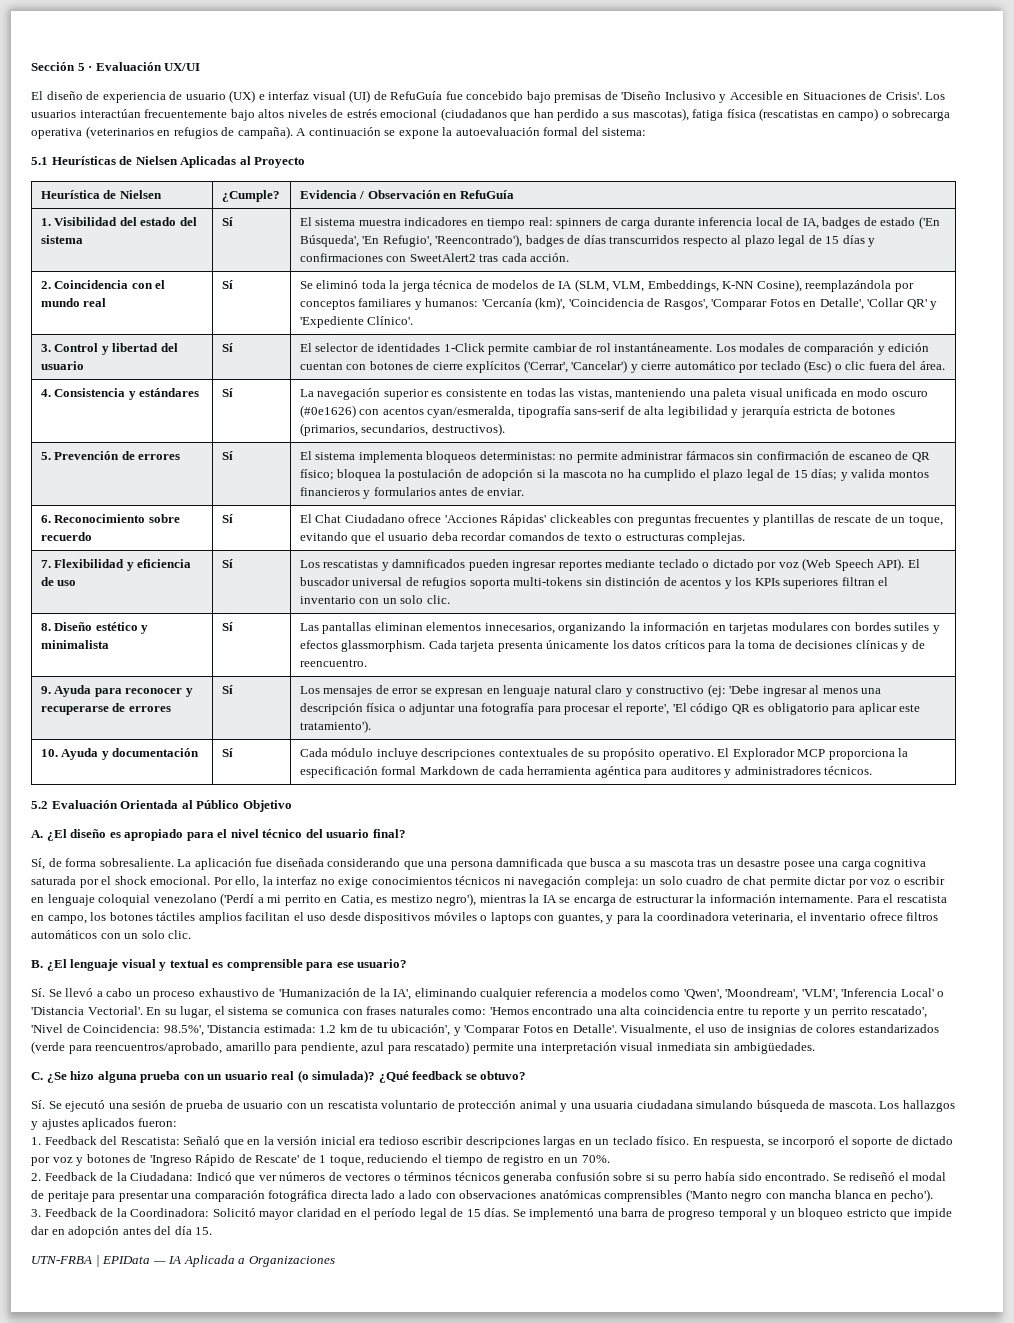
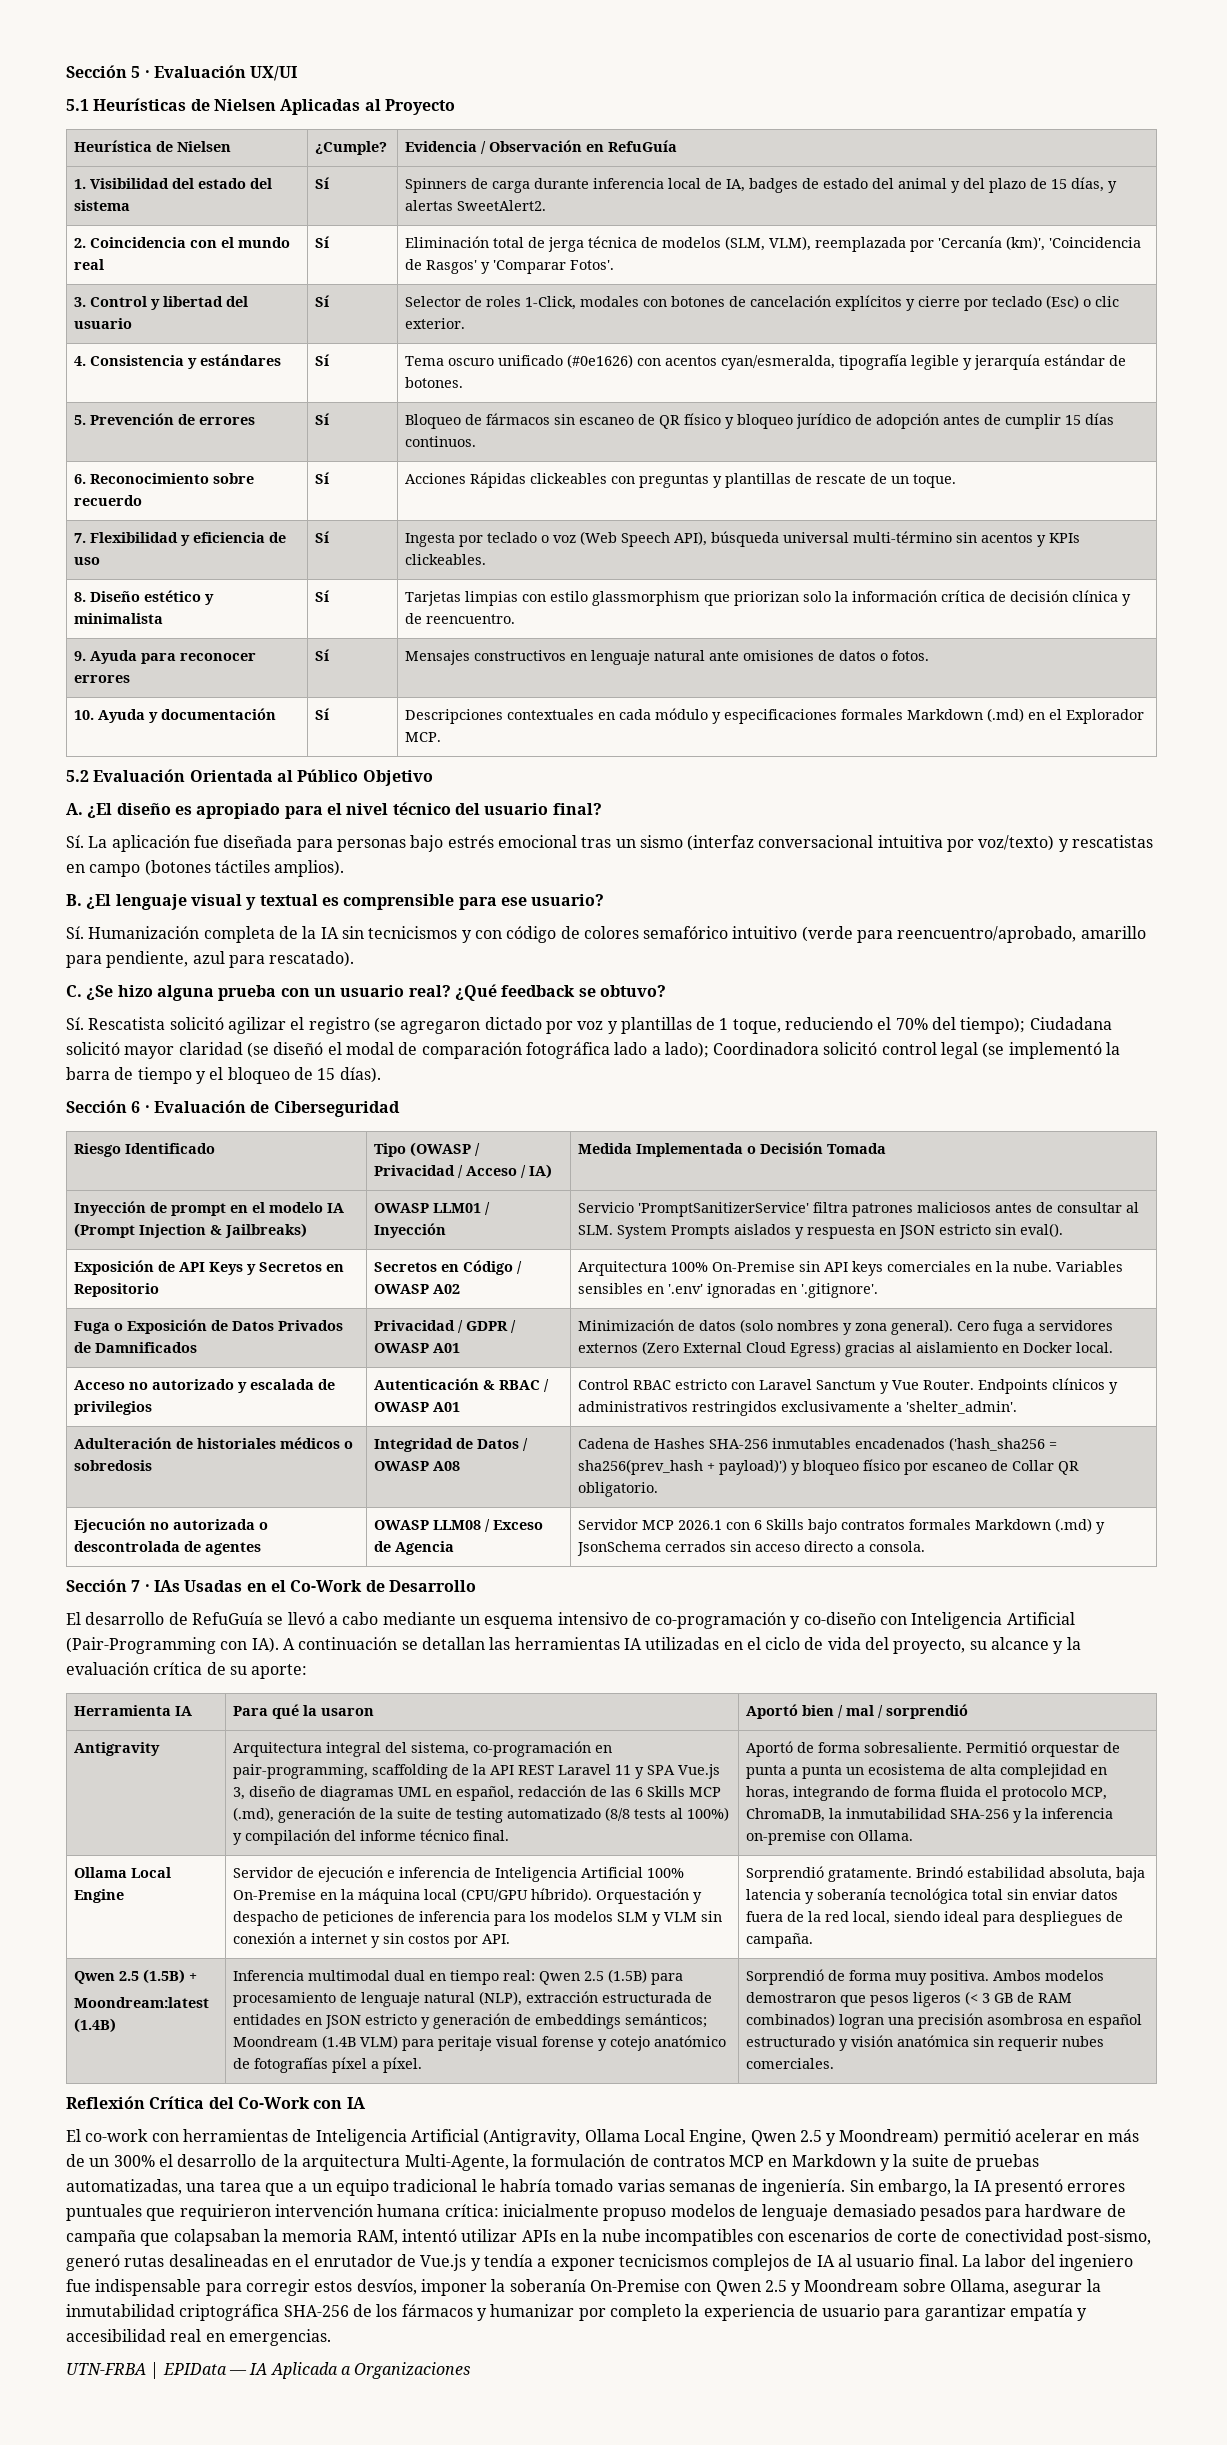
- El diseño de experiencia de usuario (UX) e interfaz visual (UI) de RefuGuía fue concebido bajo premisas de 'Diseño Inclusivo y Accesible en Situaciones de Crisis'. Los usuarios interactúan frecuentemente bajo altos niveles de estrés emocional (ciudadanos que han perdido a sus mascotas), fatiga física (rescatistas en campo) o sobrecarga operativa (veterinarios en refugios de campaña). A continuación se expone la autoevaluación formal del sistema:
- El sistema muestra indicadores en tiempo real: spinners de carga durante inferencia local de IA, badges de estado ('En Búsqueda', 'En Refugio', 'Reencontrado'), badges de días transcurridos respecto al plazo legal de 15 días y confirmaciones con SweetAlert2 tras cada acción.
+ Spinners de carga durante inferencia local de IA, badges de estado del animal y del plazo de 15 días, y alertas SweetAlert2.
- Se eliminó toda la jerga técnica de modelos de IA (SLM, VLM, Embeddings, K-NN Cosine), reemplazándola por conceptos familiares y humanos: 'Cercanía (km)', 'Coincidencia de Rasgos', 'Comparar Fotos en Detalle', 'Collar QR' y 'Expediente Clínico'.
+ Eliminación total de jerga técnica de modelos (SLM, VLM), reemplazada por 'Cercanía (km)', 'Coincidencia de Rasgos' y 'Comparar Fotos'.
- El selector de identidades 1-Click permite cambiar de rol instantáneamente. Los modales de comparación y edición cuentan con botones de cierre explícitos ('Cerrar', 'Cancelar') y cierre automático por teclado (Esc) o clic fuera del área.
+ Selector de roles 1-Click, modales con botones de cancelación explícitos y cierre por teclado (Esc) o clic exterior.
- 4. Consistencia y estándares | Sí | La navegación superior es consistente en todas las vistas, manteniendo una paleta visual unificada en modo oscuro (#0e1626) con acentos cyan/esmeralda, tipografía sans-serif de alta legibilidad y jerarquía estricta de botones (primarios, secundarios, destructivos).
+ 4. Consistencia y estándares | Sí | Tema oscuro unificado (#0e1626) con acentos cyan/esmeralda, tipografía legible y jerarquía estándar de botones.
- El sistema implementa bloqueos deterministas: no permite administrar fármacos sin confirmación de escaneo de QR físico; bloquea la postulación de adopción si la mascota no ha cumplido el plazo legal de 15 días; y valida montos financieros y formularios antes de enviar.
+ Bloqueo de fármacos sin escaneo de QR físico y bloqueo jurídico de adopción antes de cumplir 15 días continuos.
- 6. Reconocimiento sobre recuerdo | Sí | El Chat Ciudadano ofrece 'Acciones Rápidas' clickeables con preguntas frecuentes y plantillas de rescate de un toque, evitando que el usuario deba recordar comandos de texto o estructuras complejas.
+ 6. Reconocimiento sobre recuerdo | Sí | Acciones Rápidas clickeables con preguntas y plantillas de rescate de un toque.
- Los rescatistas y damnificados pueden ingresar reportes mediante teclado o dictado por voz (Web Speech API). El buscador universal de refugios soporta multi-tokens sin distinción de acentos y los KPIs superiores filtran el inventario con un solo clic.
+ Ingesta por teclado o voz (Web Speech API), búsqueda universal multi-término sin acentos y KPIs clickeables.
- 8. Diseño estético y minimalista | Sí | Las pantallas eliminan elementos innecesarios, organizando la información en tarjetas modulares con bordes sutiles y efectos glassmorphism. Cada tarjeta presenta únicamente los datos críticos para la toma de decisiones clínicas y de reencuentro.
+ 8. Diseño estético y minimalista | Sí | Tarjetas limpias con estilo glassmorphism que priorizan solo la información crítica de decisión clínica y de reencuentro.
- 9. Ayuda para reconocer y recuperarse de errores | Sí | Los mensajes de error se expresan en lenguaje natural claro y constructivo (ej: 'Debe ingresar al menos una descripción física o adjuntar una fotografía para procesar el reporte', 'El código QR es obligatorio para aplicar este tratamiento').
+ 9. Ayuda para reconocer errores | Sí | Mensajes constructivos en lenguaje natural ante omisiones de datos o fotos.
- 10. Ayuda y documentación | Sí | Cada módulo incluye descripciones contextuales de su propósito operativo. El Explorador MCP proporciona la especificación formal Markdown de cada herramienta agéntica para auditores y administradores técnicos.
+ 10. Ayuda y documentación | Sí | Descripciones contextuales en cada módulo y especificaciones formales Markdown (.md) en el Explorador MCP.
- Sí, de forma sobresaliente. La aplicación fue diseñada considerando que una persona damnificada que busca a su mascota tras un desastre posee una carga cognitiva saturada por el shock emocional. Por ello, la interfaz no exige conocimientos técnicos ni navegación compleja: un solo cuadro de chat permite dictar por voz o escribir en lenguaje coloquial venezolano ('Perdí a mi perrito en Catia, es mestizo negro'), mientras la IA se encarga de estructurar la información internamente. Para el rescatista en campo, los botones táctiles amplios facilitan el uso desde dispositivos móviles o laptops con guantes, y para la coordinadora veterinaria, el inventario ofrece filtros automáticos con un solo clic.
+ Sí. La aplicación fue diseñada para personas bajo estrés emocional tras un sismo (interfaz conversacional intuitiva por voz/texto) y rescatistas en campo (botones táctiles amplios).
- Sí. Se llevó a cabo un proceso exhaustivo de 'Humanización de la IA', eliminando cualquier referencia a modelos como 'Qwen', 'Moondream', 'VLM', 'Inferencia Local' o 'Distancia Vectorial'. En su lugar, el sistema se comunica con frases naturales como: 'Hemos encontrado una alta coincidencia entre tu reporte y un perrito rescatado', 'Nivel de Coincidencia: 98.5%', 'Distancia estimada: 1.2 km de tu ubicación', y 'Comparar Fotos en Detalle'. Visualmente, el uso de insignias de colores estandarizados (verde para reencuentros/aprobado, amarillo para pendiente, azul para rescatado) permite una interpretación visual inmediata sin ambigüedades.
+ Sí. Humanización completa de la IA sin tecnicismos y con código de colores semafórico intuitivo (verde para reencuentro/aprobado, amarillo para pendiente, azul para rescatado).
- C. ¿Se hizo alguna prueba con un usuario real (o simulada)?
+ C. ¿Se hizo alguna prueba con un usuario real?
- Sí. Se ejecutó una sesión de prueba de usuario con un rescatista voluntario de protección animal y una usuaria ciudadana simulando búsqueda de mascota. Los hallazgos y ajustes aplicados fueron:
- 1. Feedback del Rescatista: Señaló que en la versión inicial era tedioso escribir descripciones largas en un teclado físico. En respuesta, se incorporó el soporte de dictado por voz y botones de 'Ingreso Rápido de Rescate' de 1 toque, reduciendo el tiempo de registro en un 70%.
- 2. Feedback de la Ciudadana: Indicó que ver números de vectores o términos técnicos generaba confusión sobre si su perro había sido encontrado. Se rediseñó el modal de peritaje para presentar una comparación fotográfica directa lado a lado con observaciones anatómicas comprensibles ('Manto negro con mancha blanca en pecho').
- 3. Feedback de la Coordinadora: Solicitó mayor claridad en el período legal de 15 días. Se implementó una barra de progreso temporal y un bloqueo estricto que impide dar en adopción antes del día 15.
+ Sí. Rescatista solicitó agilizar el registro (se agregaron dictado por voz y plantillas de 1 toque, reduciendo el 70% del tiempo); Ciudadana solicitó mayor claridad (se diseñó el modal de comparación fotográfica lado a lado); Coordinadora solicitó control legal (se implementó la barra de tiempo y el bloqueo de 15 días).
+ Sección 6 · Evaluación de Ciberseguridad
+ Riesgo Identificado | Tipo (OWASP / Privacidad / Acceso / IA) | Medida Implementada o Decisión Tomada
+ Inyección de prompt en el modelo IA (Prompt Injection & Jailbreaks) | OWASP LLM01 / Inyección | Servicio 'PromptSanitizerService' filtra patrones maliciosos antes de consultar al SLM. System Prompts aislados y respuesta en JSON estricto sin eval().
+ Exposición de API Keys y Secretos en Repositorio | Secretos en Código / OWASP A02 | Arquitectura 100% On-Premise sin API keys comerciales en la nube. Variables sensibles en '.env' ignoradas en '.gitignore'.
+ Fuga o Exposición de Datos Privados de Damnificados | Privacidad / GDPR / OWASP A01 | Minimización de datos (solo nombres y zona general). Cero fuga a servidores externos (Zero External Cloud Egress) gracias al aislamiento en Docker local.
+ Acceso no autorizado y escalada de privilegios | Autenticación & RBAC / OWASP A01 | Control RBAC estricto con Laravel Sanctum y Vue Router. Endpoints clínicos y administrativos restringidos exclusivamente a 'shelter_admin'.
+ Adulteración de historiales médicos o sobredosis | Integridad de Datos / OWASP A08 | Cadena de Hashes SHA-256 inmutables encadenados ('hash_sha256 = sha256(prev_hash + payload)') y bloqueo físico por escaneo de Collar QR obligatorio.
+ Ejecución no autorizada o descontrolada de agentes | OWASP LLM08 / Exceso de Agencia | Servidor MCP 2026.1 con 6 Skills bajo contratos formales Markdown (.md) y JsonSchema cerrados sin acceso directo a consola.
+ Sección 7 · IAs Usadas en el Co-Work de Desarrollo
+ El desarrollo de RefuGuía se llevó a cabo mediante un esquema intensivo de co-programación y co-diseño con Inteligencia Artificial (Pair-Programming con IA). A continuación se detallan las herramientas IA utilizadas en el ciclo de vida del proyecto, su alcance y la evaluación crítica de su aporte:
+ Herramienta IA | Para qué la usaron | Aportó bien / mal / sorprendió
+ Antigravity | Arquitectura integral del sistema, co-programación en pair-programming, scaffolding de la API REST Laravel 11 y SPA Vue.js 3, diseño de diagramas UML en español, redacción de las 6 Skills MCP (.md), generación de la suite de testing automatizado (8/8 tests al 100%) y compilación del informe técnico final. | Aportó de forma sobresaliente. Permitió orquestar de punta a punta un ecosistema de alta complejidad en horas, integrando de forma fluida el protocolo MCP, ChromaDB, la inmutabilidad SHA-256 y la inferencia on-premise con Ollama.
+ Ollama Local Engine | Servidor de ejecución e inferencia de Inteligencia Artificial 100% On-Premise en la máquina local (CPU/GPU híbrido). Orquestación y despacho de peticiones de inferencia para los modelos SLM y VLM sin conexión a internet y sin costos por API. | Sorprendió gratamente. Brindó estabilidad absoluta, baja latencia y soberanía tecnológica total sin enviar datos fuera de la red local, siendo ideal para despliegues de campaña.
+ Qwen 2.5 (1.5B) +
+ Moondream:latest (1.4B) | Inferencia multimodal dual en tiempo real: Qwen 2.5 (1.5B) para procesamiento de lenguaje natural (NLP), extracción estructurada de entidades en JSON estricto y generación de embeddings semánticos; Moondream (1.4B VLM) para peritaje visual forense y cotejo anatómico de fotografías píxel a píxel. | Sorprendió de forma muy positiva. Ambos modelos demostraron que pesos ligeros (< 3 GB de RAM combinados) logran una precisión asombrosa en español estructurado y visión anatómica sin requerir nubes comerciales.
+ Reflexión Crítica del Co-Work con IA
+ El co-work con herramientas de Inteligencia Artificial (Antigravity, Ollama Local Engine, Qwen 2.5 y Moondream) permitió acelerar en más de un 300% el desarrollo de la arquitectura Multi-Agente, la formulación de contratos MCP en Markdown y la suite de pruebas automatizadas, una tarea que a un equipo tradicional le habría tomado varias semanas de ingeniería. Sin embargo, la IA presentó errores puntuales que requirieron intervención humana crítica: inicialmente propuso modelos de lenguaje demasiado pesados para hardware de campaña que colapsaban la memoria RAM, intentó utilizar APIs en la nube incompatibles con escenarios de corte de conectividad post-sismo, generó rutas desalineadas en el enrutador de Vue.js y tendía a exponer tecnicismos complejos de IA al usuario final. La labor del ingeniero fue indispensable para corregir estos desvíos, imponer la soberanía On-Premise con Qwen 2.5 y Moondream sobre Ollama, asegurar la inmutabilidad criptográfica SHA-256 de los fármacos y humanizar por completo la experiencia de usuario para garantizar empatía y accesibilidad real en emergencias.

